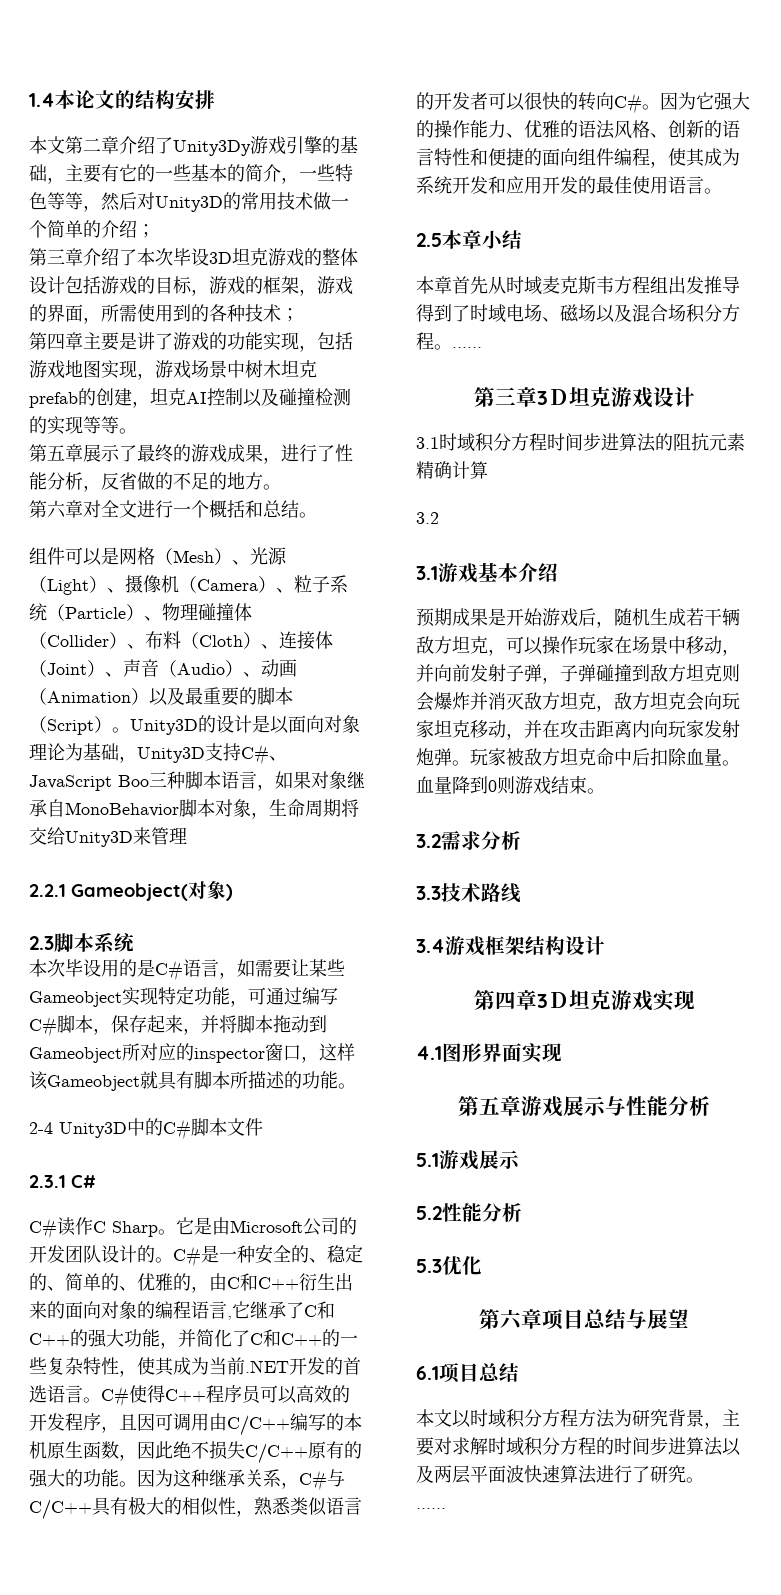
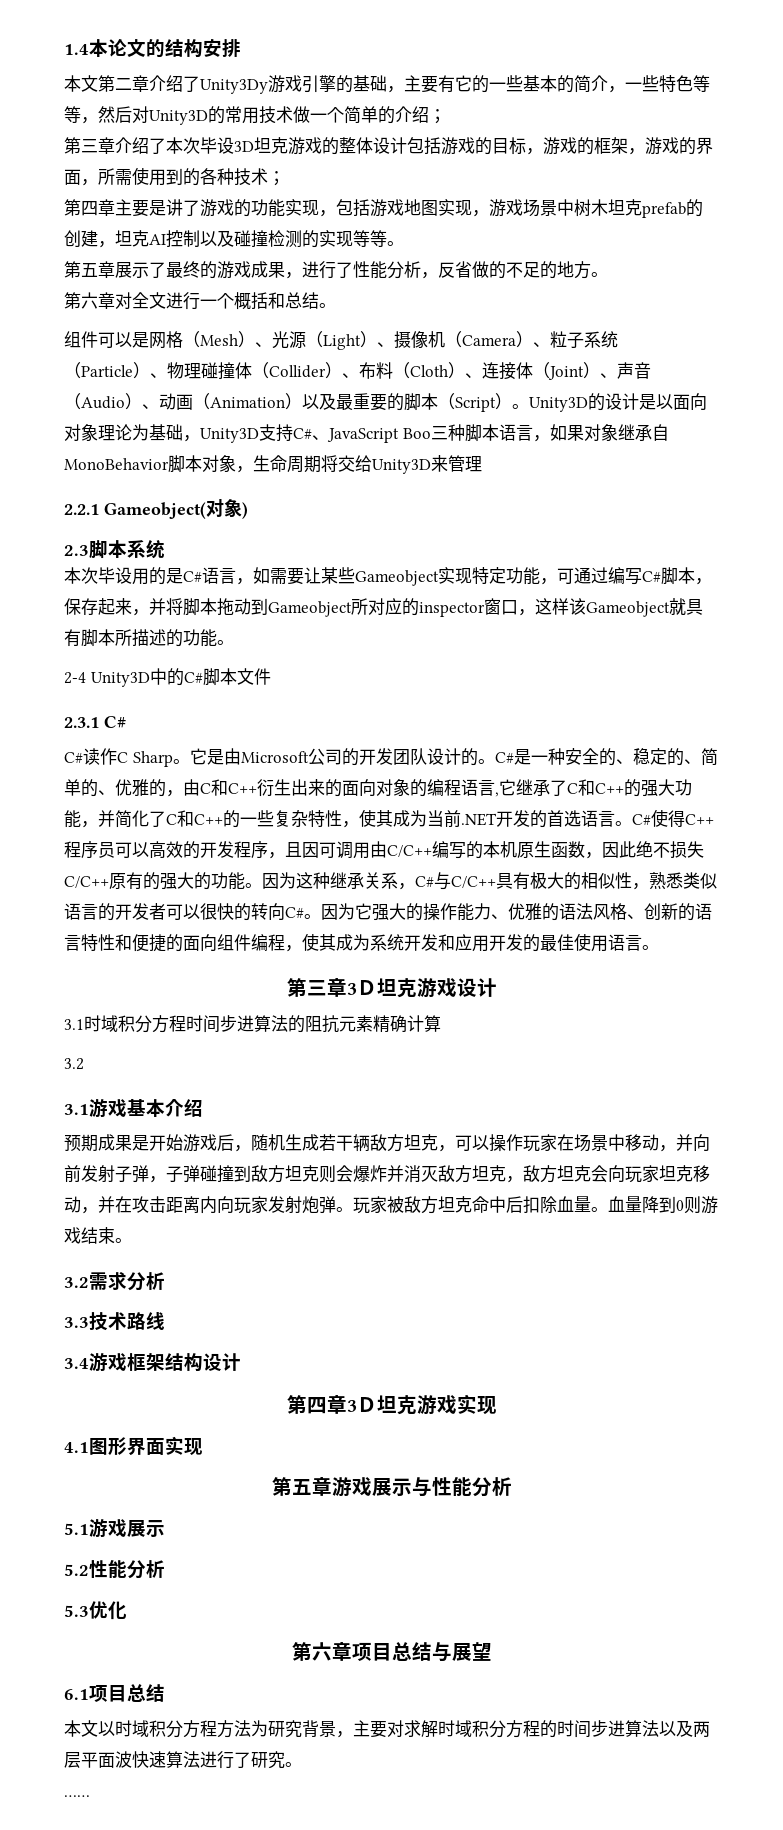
- 2.5本章小结
- 本章首先从时域麦克斯韦方程组出发推导得到了时域电场、磁场以及混合场积分方程。……

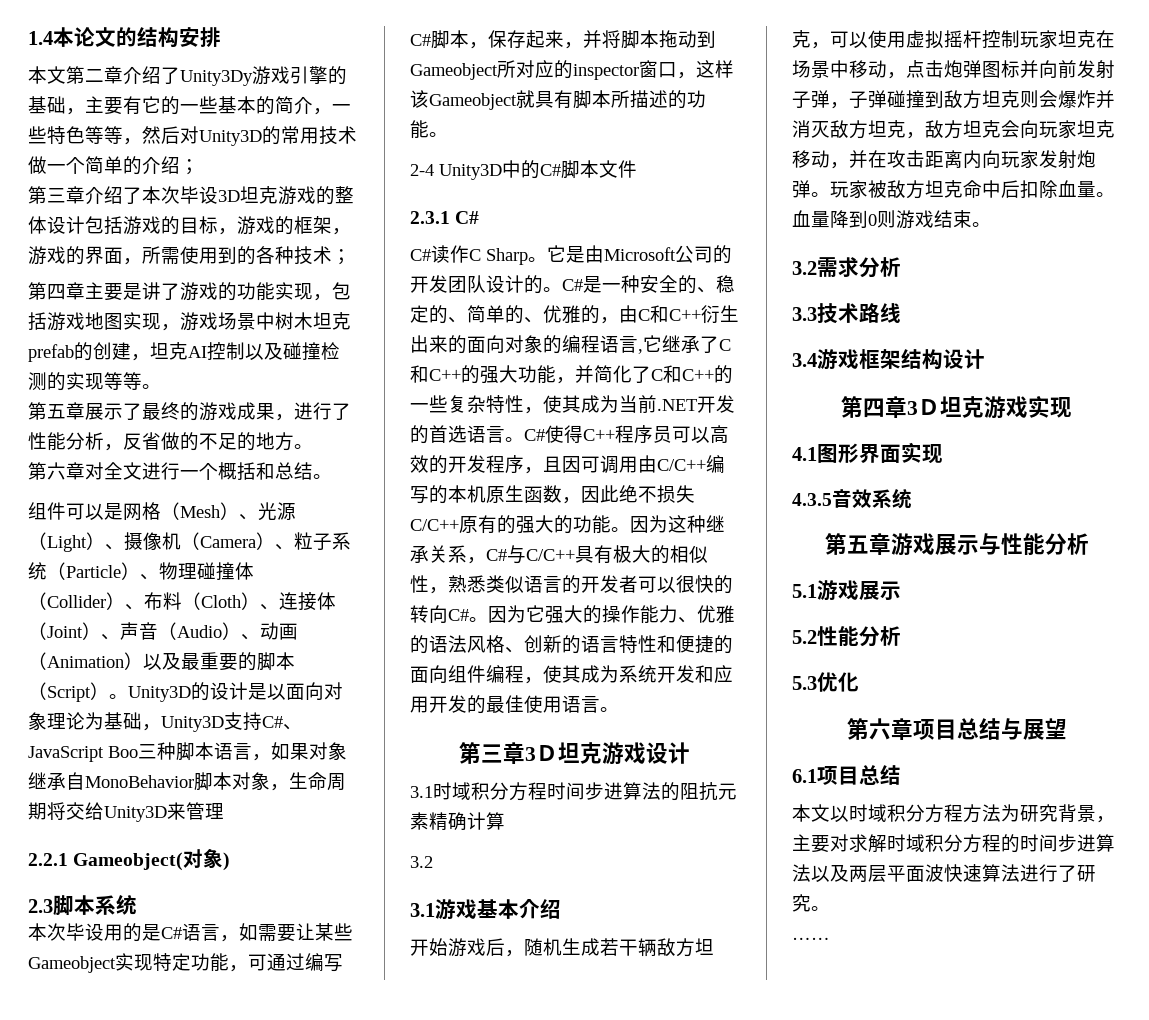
- 预期成果是开始游戏后，随机生成若干辆敌方坦克，可以操作玩家在场景中移动，并向前发射子弹，子弹碰撞到敌方坦克则会爆炸并消灭敌方坦克，敌方坦克会向玩家坦克移动，并在攻击距离内向玩家发射炮弹。
+ 开始游戏后，随机生成若干辆敌方坦克，可以使用虚拟摇杆控制玩家坦克在场景中移动，点击炮弹图标并向前发射子弹，子弹碰撞到敌方坦克则会爆炸并消灭敌方坦克，敌方坦克会向玩家坦克移动，并在攻击距离内向玩家发射炮弹。
+ 4.3.5音效系统

